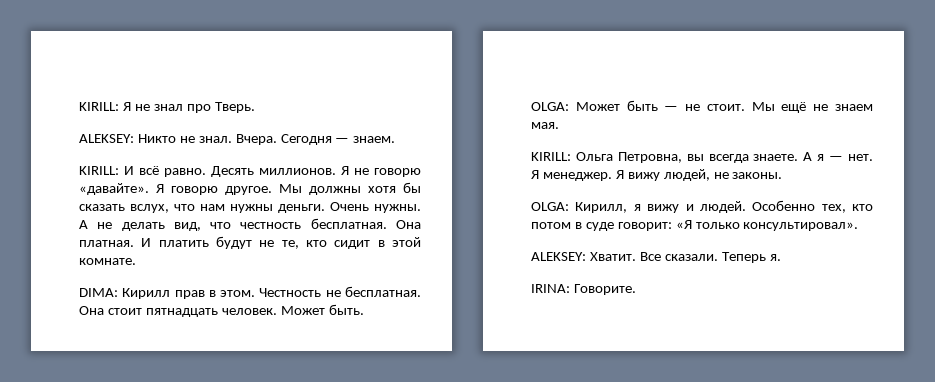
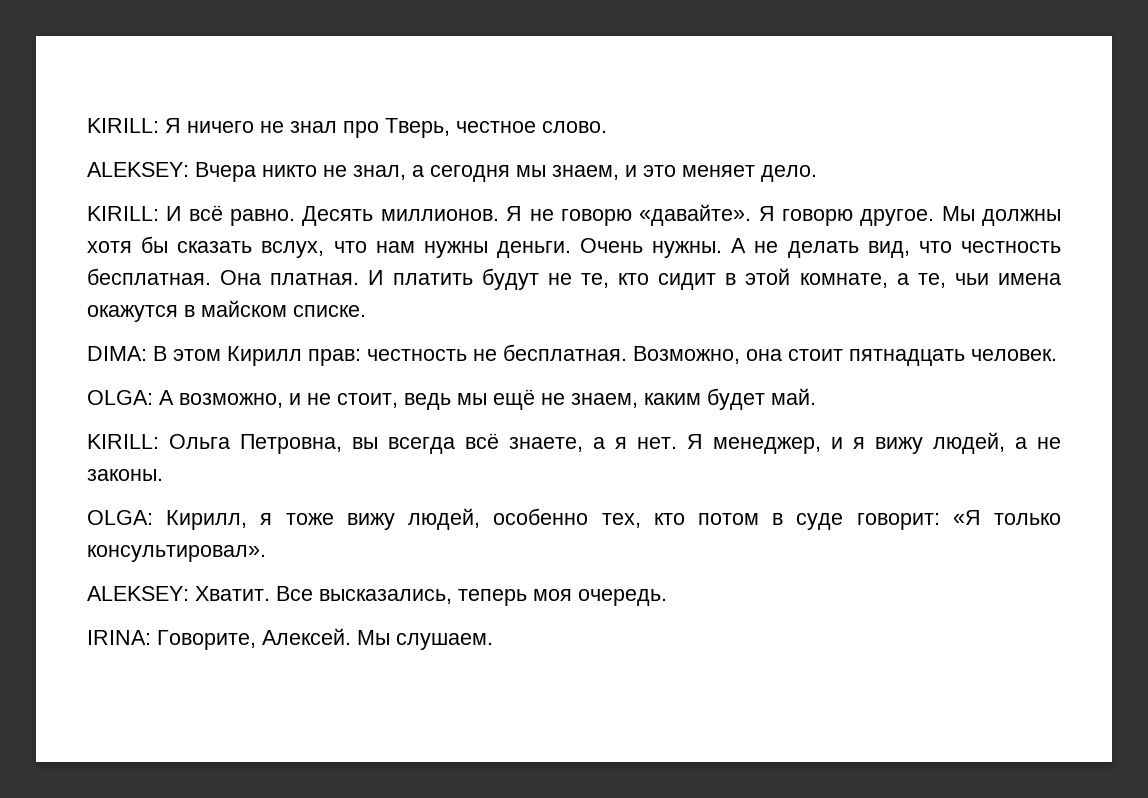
- KIRILL: Я не знал про Тверь.
- ALEKSEY: Никто не знал. Вчера. Сегодня — знаем.
+ KIRILL: Я ничего не знал про Тверь, честное слово.
+ ALEKSEY: Вчера никто не знал, а сегодня мы знаем, и это меняет дело.
- И платить будут не те, кто сидит в этой комнате.
- DIMA: Кирилл прав в этом. Честность не бесплатная. Она стоит пятнадцать человек. Может быть.
- OLGA: Может быть — не стоит. Мы ещё не знаем мая.
+ И платить будут не те, кто сидит в этой комнате, а те, чьи имена окажутся в майском списке.
+ DIMA: В этом Кирилл прав: честность не бесплатная. Возможно, она стоит пятнадцать человек.
+ OLGA: А возможно, и не стоит, ведь мы ещё не знаем, каким будет май.
- KIRILL: Ольга Петровна, вы всегда знаете. А я — нет. Я менеджер. Я вижу людей, не законы.
+ KIRILL: Ольга Петровна, вы всегда всё знаете, а я нет. Я менеджер, и я вижу людей, а не законы.
- OLGA: Кирилл, я вижу и людей. Особенно тех, кто потом в суде говорит: «Я только консультировал».
+ OLGA: Кирилл, я тоже вижу людей, особенно тех, кто потом в суде говорит: «Я только консультировал».
- Все сказали. Теперь я.
- IRINA: Говорите.
+ Все высказались, теперь моя очередь.
+ IRINA: Говорите, Алексей. Мы слушаем.

